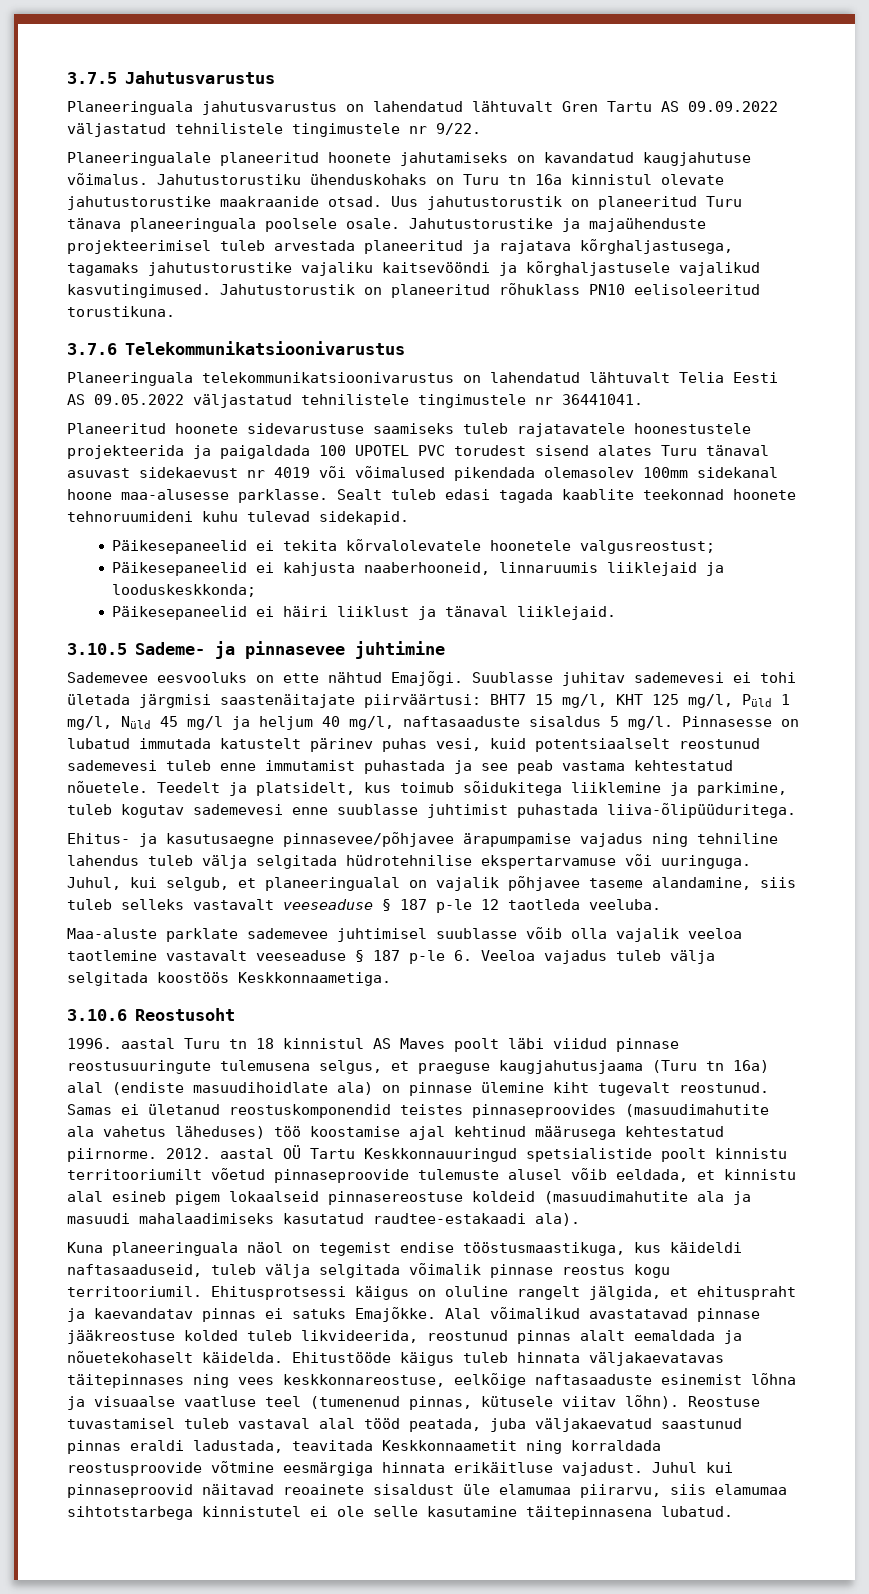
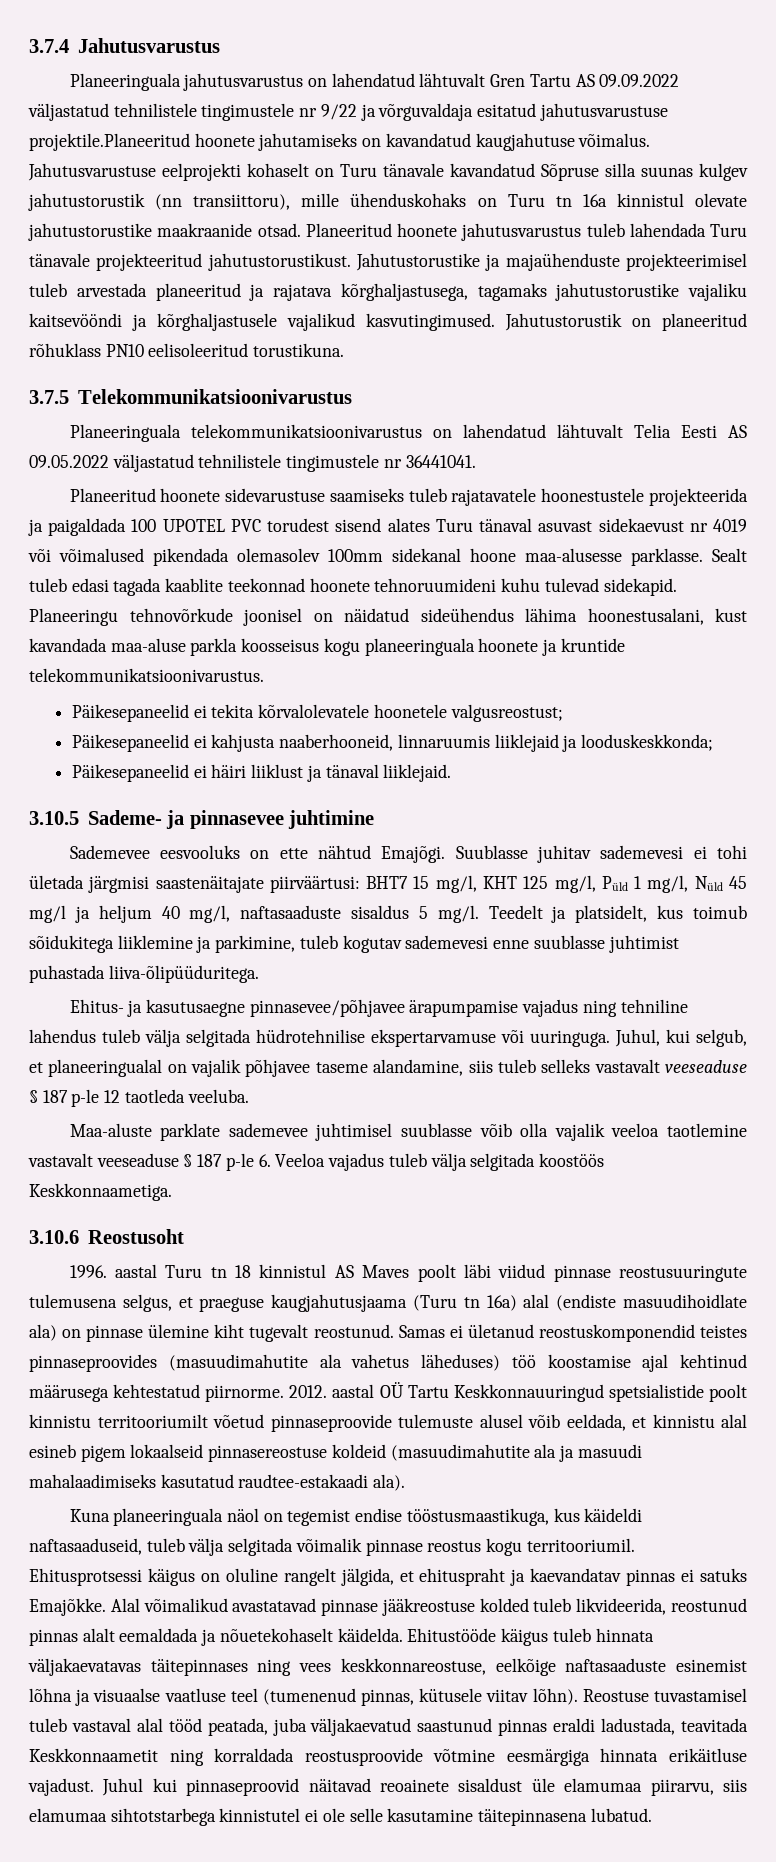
- 3.7.5 Jahutusvarustus
+ 3.7.4 Jahutusvarustus
- Planeeringuala jahutusvarustus on lahendatud lähtuvalt Gren Tartu AS 09.09.2022 väljastatud tehnilistele tingimustele nr 9/22.
- Planeeringualale planeeritud hoonete jahutamiseks on kavandatud kaugjahutuse võimalus.
+ Planeeringuala jahutusvarustus on lahendatud lähtuvalt Gren Tartu AS 09.09.2022 väljastatud tehnilistele tingimustele nr 9/22 ja võrguvaldaja esitatud jahutusvarustuse projektile.Planeeritud hoonete jahutamiseks on kavandatud kaugjahutuse võimalus.
- Jahutustorustiku ühenduskohaks on Turu tn 16a kinnistul olevate jahutustorustike maakraanide otsad.
+ Jahutusvarustuse eelprojekti kohaselt on Turu tänavale kavandatud Sõpruse silla suunas kulgev jahutustorustik (nn transiittoru), mille ühenduskohaks on Turu tn 16a kinnistul olevate jahutustorustike maakraanide otsad.
- Uus jahutustorustik on planeeritud Turu tänava planeeringuala poolsele osale.
+ Planeeritud hoonete jahutusvarustus tuleb lahendada Turu tänavale projekteeritud jahutustorustikust.
- 3.7.6 Telekommunikatsioonivarustus
+ 3.7.5 Telekommunikatsioonivarustus
+ Planeeringu tehnovõrkude joonisel on näidatud sideühendus lähima hoonestusalani, kust kavandada maa-aluse parkla koosseisus kogu planeeringuala hoonete ja kruntide telekommunikatsioonivarustus.
- Pinnasesse on lubatud immutada katustelt pärinev puhas vesi, kuid potentsiaalselt reostunud sademevesi tuleb enne immutamist puhastada ja see peab vastama kehtestatud nõuetele.

